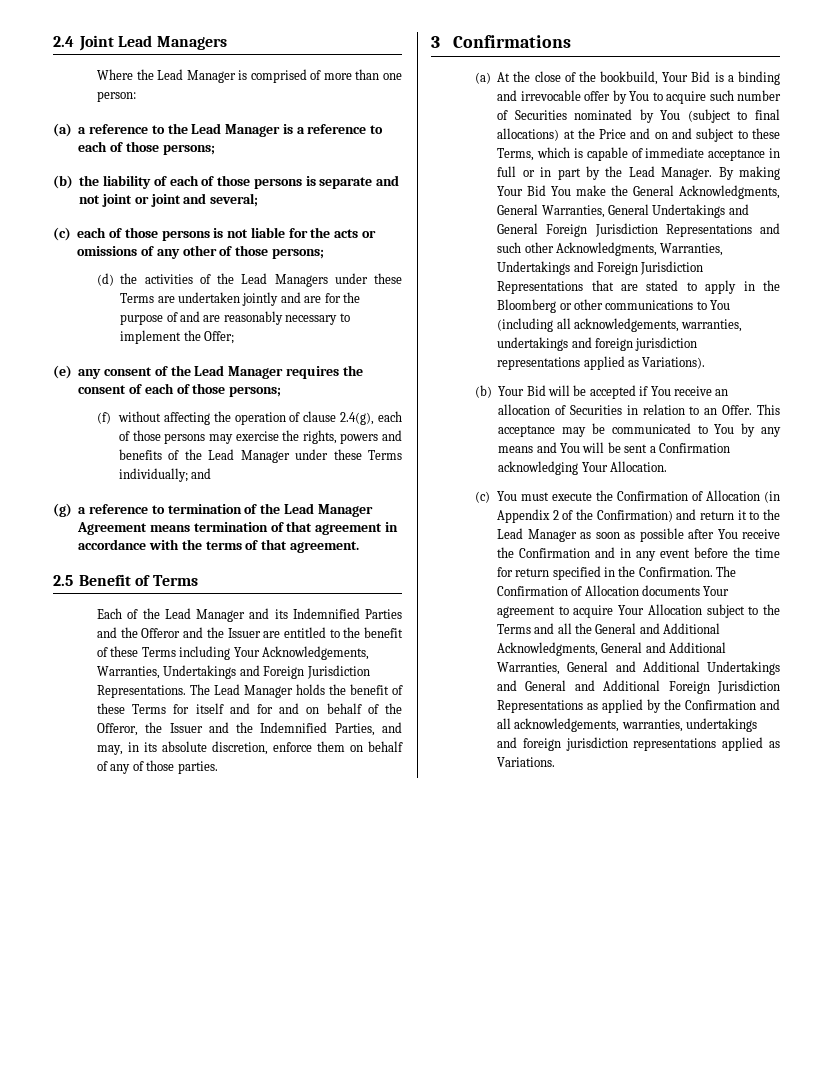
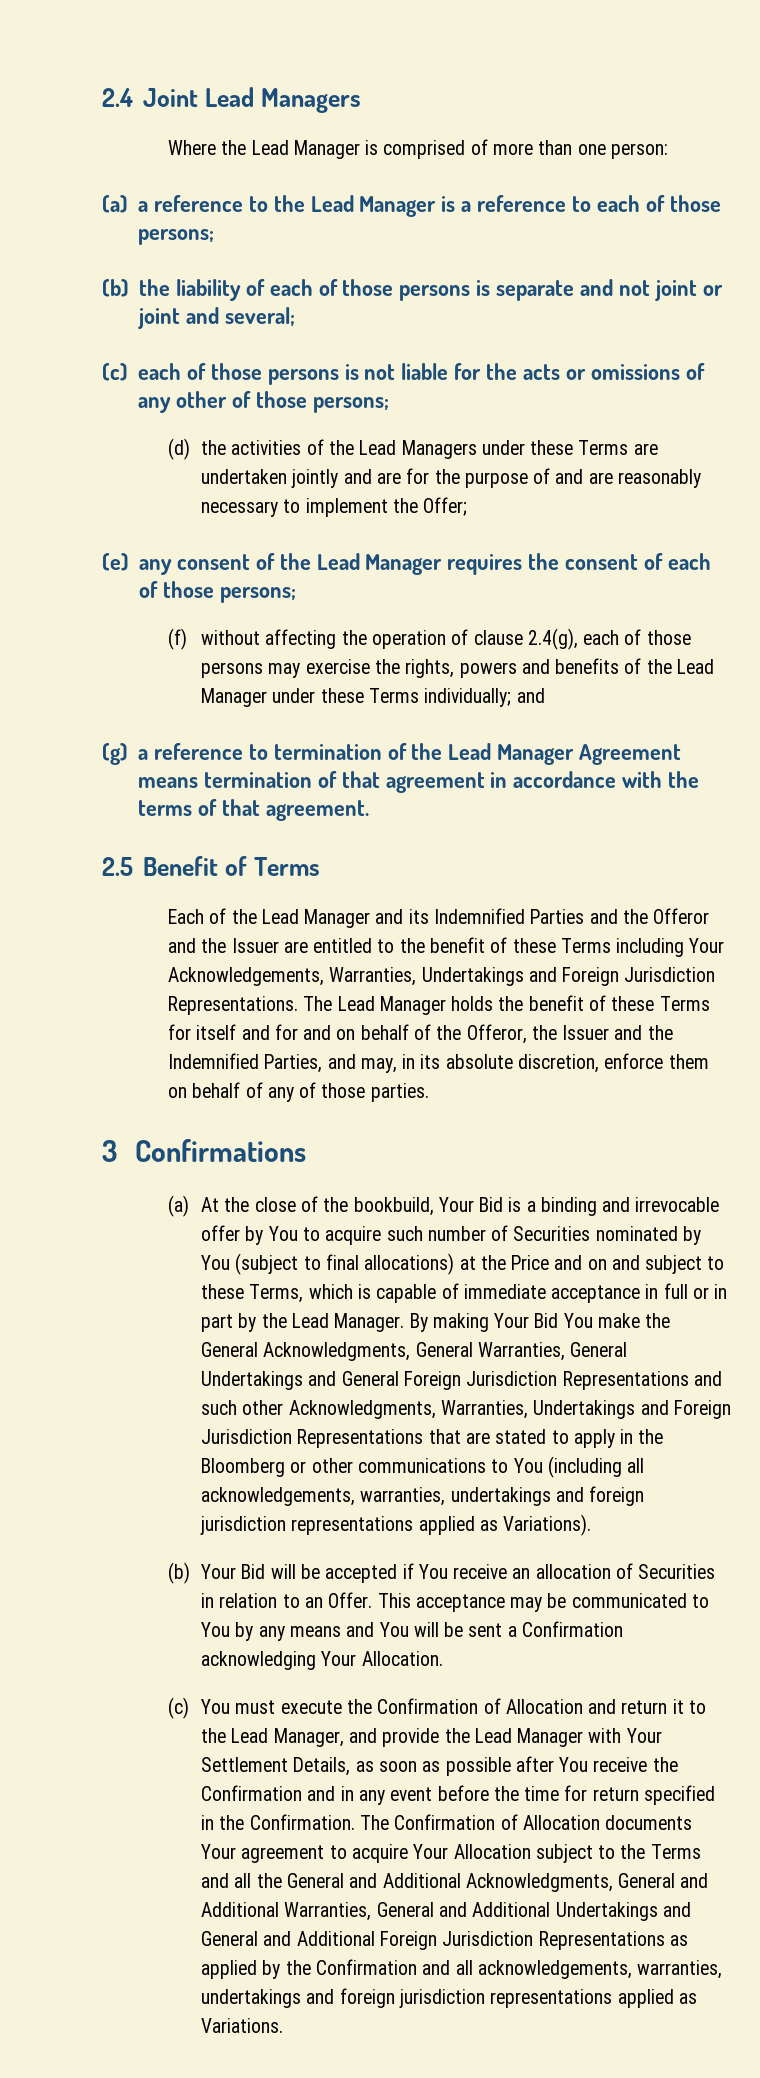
- (c) You must execute the Confirmation of Allocation (in Appendix 2 of the Confirmation) and return it to the Lead Manager as soon as possible after You receive the Confirmation and in any event before the time for return specified in the Confirmation.
+ (c) You must execute the Confirmation of Allocation and return it to the Lead Manager, and provide the Lead Manager with Your Settlement Details, as soon as possible after You receive the Confirmation and in any event before the time for return specified in the Confirmation.

